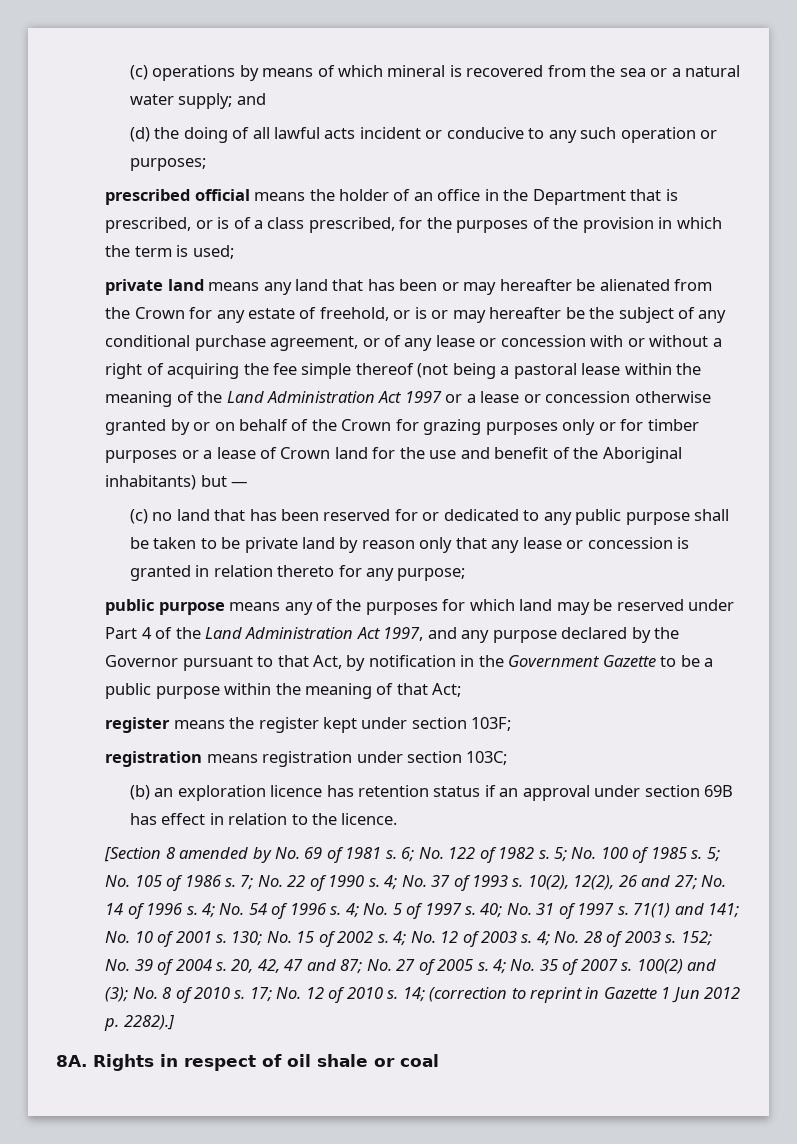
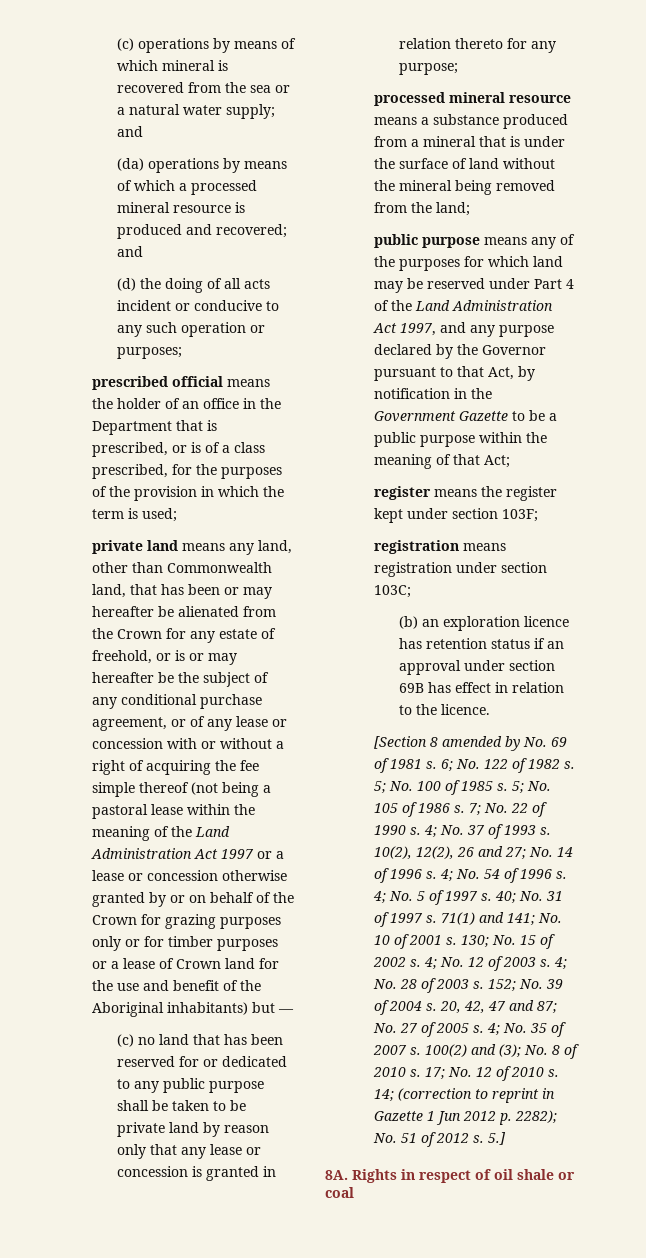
+ (da) operations by means of which a processed mineral resource is produced and recovered; and
- (d) the doing of all lawful acts incident or conducive to any such operation or purposes;
+ (d) the doing of all acts incident or conducive to any such operation or purposes;
- private land means any land that has been or may hereafter be alienated from the Crown for any estate of freehold, or is or may hereafter be the subject of any conditional purchase agreement, or of any lease or concession with or without a right of acquiring the fee simple thereof (not being a pastoral lease within the meaning of the Land Administration Act 1997 or a lease or concession otherwise granted by or on behalf of the Crown for grazing purposes only or for timber purposes or a lease of Crown land for the use and benefit of the Aboriginal inhabitants) but —
+ private land means any land, other than Commonwealth land, that has been or may hereafter be alienated from the Crown for any estate of freehold, or is or may hereafter be the subject of any conditional purchase agreement, or of any lease or concession with or without a right of acquiring the fee simple thereof (not being a pastoral lease within the meaning of the Land Administration Act 1997 or a lease or concession otherwise granted by or on behalf of the Crown for grazing purposes only or for timber purposes or a lease of Crown land for the use and benefit of the Aboriginal inhabitants) but —
+ processed mineral resource means a substance produced from a mineral that is under the surface of land without the mineral being removed from the land;
- 14; (correction to reprint in Gazette 1 Jun 2012 p. 2282).]
+ 14; (correction to reprint in Gazette 1 Jun 2012 p. 2282); No. 51 of 2012 s. 5.]

